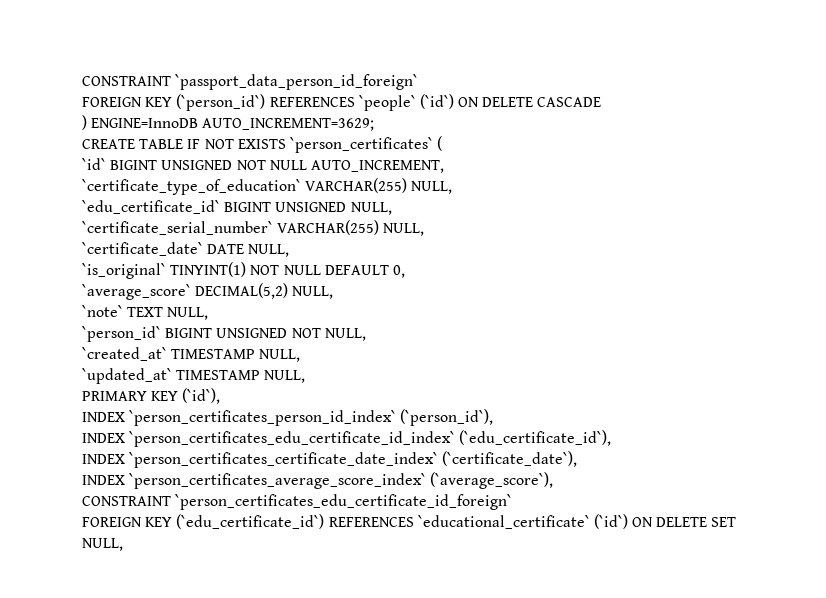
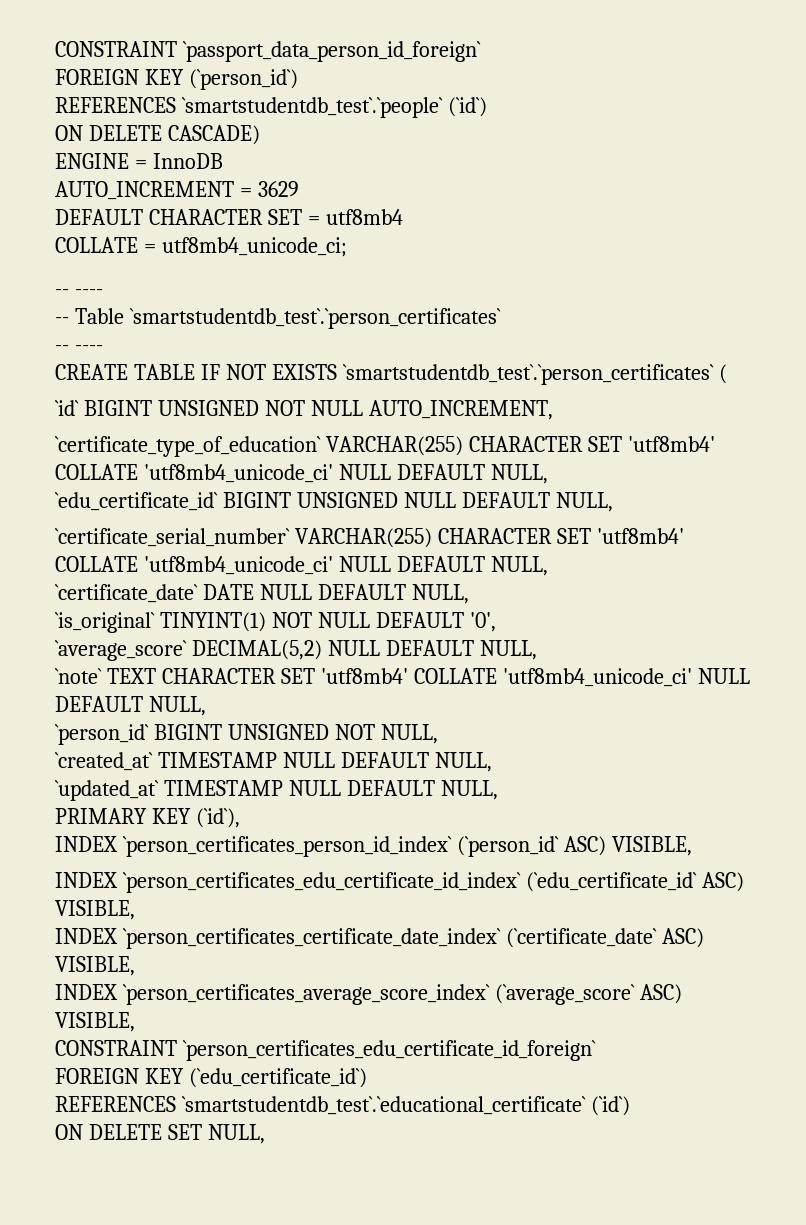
- FOREIGN KEY (`person_id`) REFERENCES `people` (`id`) ON DELETE CASCADE
- ) ENGINE=InnoDB AUTO_INCREMENT=3629;
+ FOREIGN KEY (`person_id`)
+ REFERENCES `smartstudentdb_test`.`people` (`id`)
+ ON DELETE CASCADE)
+ ENGINE = InnoDB
+ AUTO_INCREMENT = 3629
+ DEFAULT CHARACTER SET = utf8mb4
+ COLLATE = utf8mb4_unicode_ci;
+ -- ----
+ -- Table `smartstudentdb_test`.`person_certificates`
+ -- ----
- CREATE TABLE IF NOT EXISTS `person_certificates` (
+ CREATE TABLE IF NOT EXISTS `smartstudentdb_test`.`person_certificates` (
- `certificate_type_of_education` VARCHAR(255) NULL,
+ `certificate_type_of_education` VARCHAR(255) CHARACTER SET 'utf8mb4' COLLATE 'utf8mb4_unicode_ci' NULL DEFAULT NULL,
- `edu_certificate_id` BIGINT UNSIGNED NULL,
+ `edu_certificate_id` BIGINT UNSIGNED NULL DEFAULT NULL,
- `certificate_serial_number` VARCHAR(255) NULL,
+ `certificate_serial_number` VARCHAR(255) CHARACTER SET 'utf8mb4' COLLATE 'utf8mb4_unicode_ci' NULL DEFAULT NULL,
- `certificate_date` DATE NULL,
+ `certificate_date` DATE NULL DEFAULT NULL,
- `is_original` TINYINT(1) NOT NULL DEFAULT 0,
+ `is_original` TINYINT(1) NOT NULL DEFAULT '0',
- `average_score` DECIMAL(5,2) NULL,
+ `average_score` DECIMAL(5,2) NULL DEFAULT NULL,
- `note` TEXT NULL,
+ `note` TEXT CHARACTER SET 'utf8mb4' COLLATE 'utf8mb4_unicode_ci' NULL DEFAULT NULL,
- `created_at` TIMESTAMP NULL,
+ `created_at` TIMESTAMP NULL DEFAULT NULL,
- `updated_at` TIMESTAMP NULL,
+ `updated_at` TIMESTAMP NULL DEFAULT NULL,
- INDEX `person_certificates_person_id_index` (`person_id`),
+ INDEX `person_certificates_person_id_index` (`person_id` ASC) VISIBLE,
- INDEX `person_certificates_edu_certificate_id_index` (`edu_certificate_id`),
+ INDEX `person_certificates_edu_certificate_id_index` (`edu_certificate_id` ASC) VISIBLE,
- INDEX `person_certificates_certificate_date_index` (`certificate_date`),
+ INDEX `person_certificates_certificate_date_index` (`certificate_date` ASC) VISIBLE,
- INDEX `person_certificates_average_score_index` (`average_score`),
+ INDEX `person_certificates_average_score_index` (`average_score` ASC) VISIBLE,
- FOREIGN KEY (`edu_certificate_id`) REFERENCES `educational_certificate` (`id`) ON DELETE SET NULL,
+ FOREIGN KEY (`edu_certificate_id`)
+ REFERENCES `smartstudentdb_test`.`educational_certificate` (`id`)
+ ON DELETE SET NULL,

